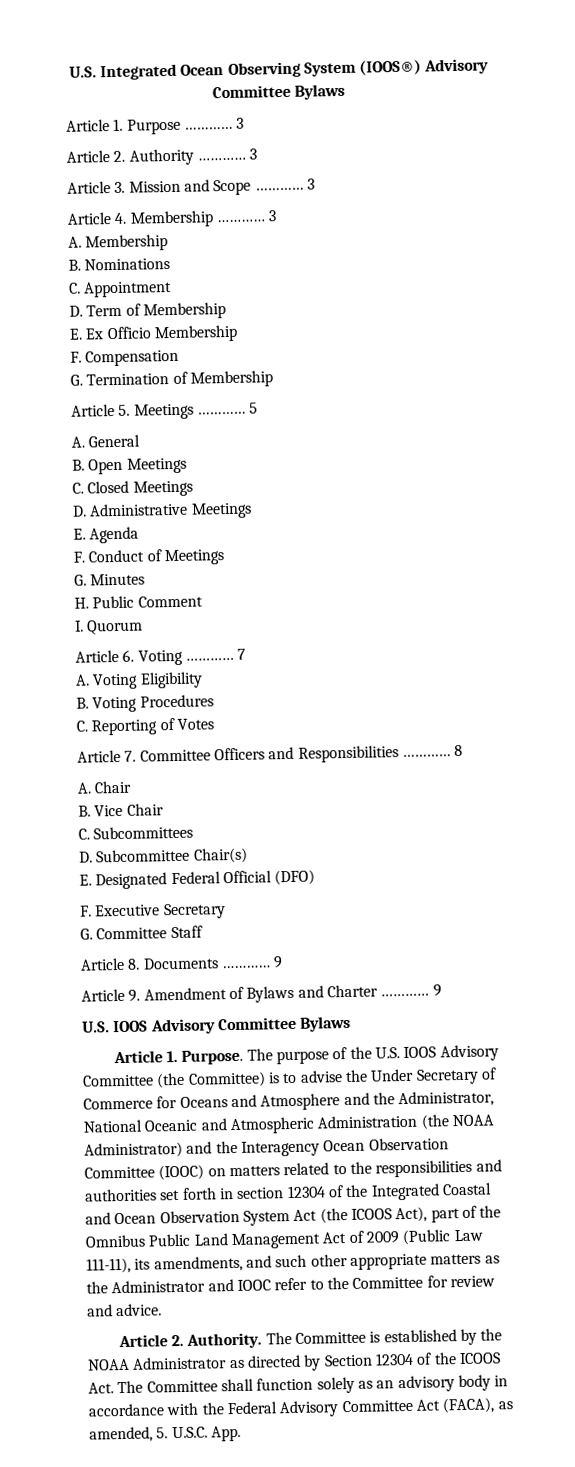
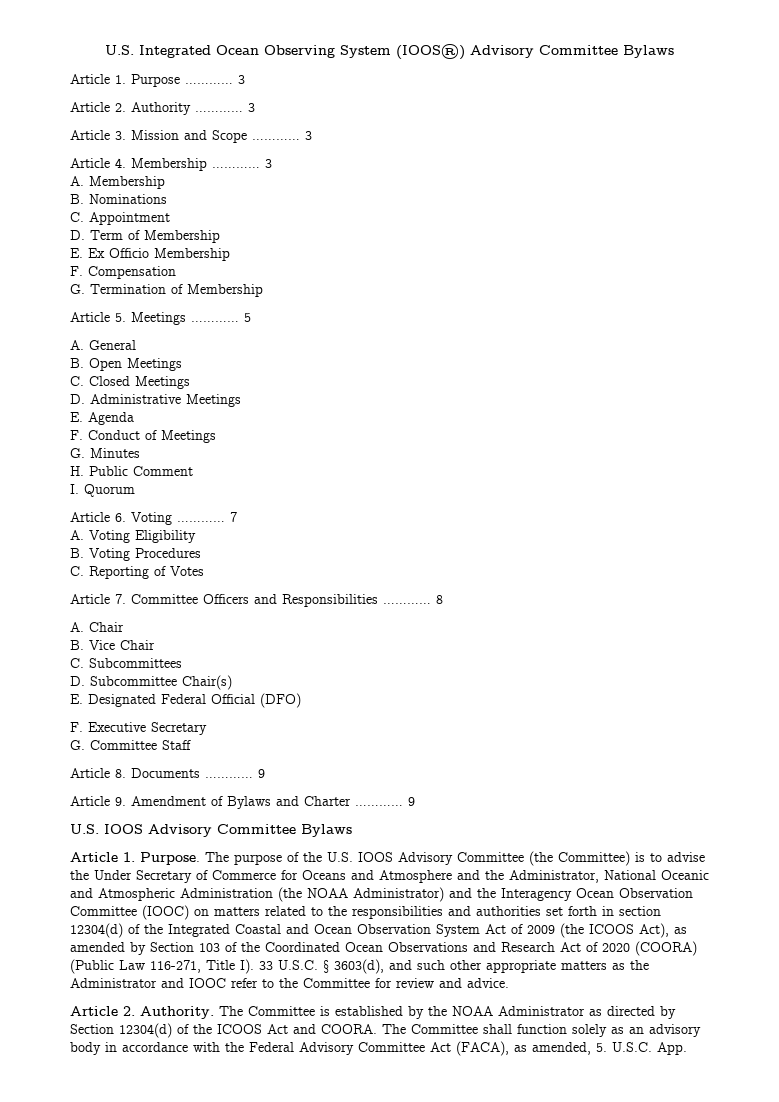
- The purpose of the U.S. IOOS Advisory Committee (the Committee) is to advise the Under Secretary of Commerce for Oceans and Atmosphere and the Administrator, National Oceanic and Atmospheric Administration (the NOAA Administrator) and the Interagency Ocean Observation Committee (IOOC) on matters related to the responsibilities and authorities set forth in section 12304 of the Integrated Coastal and Ocean Observation System Act (the ICOOS Act), part of the Omnibus Public Land Management Act of 2009 (Public Law 111-11), its amendments, and such other appropriate matters as the Administrator and IOOC refer to the Committee for review and advice.
+ The purpose of the U.S. IOOS Advisory Committee (the Committee) is to advise the Under Secretary of Commerce for Oceans and Atmosphere and the Administrator, National Oceanic and Atmospheric Administration (the NOAA Administrator) and the Interagency Ocean Observation Committee (IOOC) on matters related to the responsibilities and authorities set forth in section 12304(d) of the Integrated Coastal and Ocean Observation System Act of 2009 (the ICOOS Act), as amended by Section 103 of the Coordinated Ocean Observations and Research Act of 2020 (COORA) (Public Law 116-271, Title I). 33 U.S.C. § 3603(d), and such other appropriate matters as the Administrator and IOOC refer to the Committee for review and advice.
- The Committee is established by the NOAA Administrator as directed by Section 12304 of the ICOOS Act. The Committee shall function solely as an advisory body in accordance with the Federal Advisory Committee Act (FACA), as amended, 5. U.S.C. App.
+ The Committee is established by the NOAA Administrator as directed by Section 12304(d) of the ICOOS Act and COORA. The Committee shall function solely as an advisory body in accordance with the Federal Advisory Committee Act (FACA), as amended, 5. U.S.C. App.

